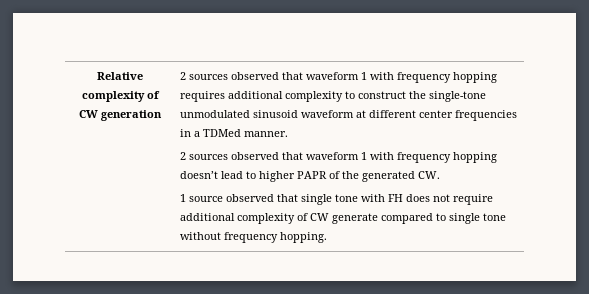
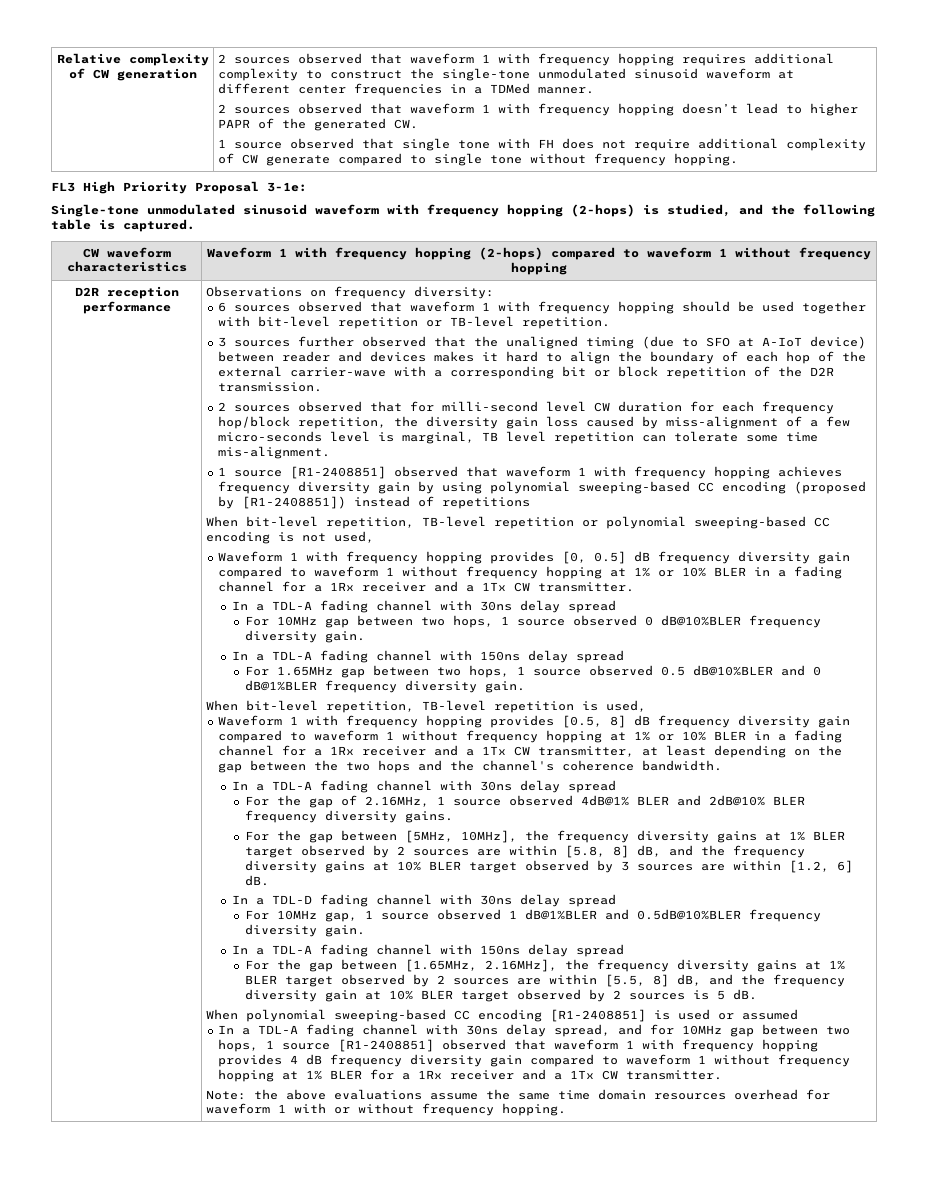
+ FL3 High Priority Proposal 3-1e:
+ Single-tone unmodulated sinusoid waveform with frequency hopping (2-hops) is studied, and the following table is captured.
+ CW waveform characteristics | Waveform 1 with frequency hopping (2-hops) compared to waveform 1 without frequency hopping
+ D2R reception performance | Observations on frequency diversity:
+ 6 sources observed that waveform 1 with frequency hopping should be used together with bit-level repetition or TB-level repetition.
+ 3 sources further observed that the unaligned timing (due to SFO at A-IoT device) between reader and devices makes it hard to align the boundary of each hop of the external carrier-wave with a corresponding bit or block repetition of the D2R transmission.
+ 2 sources observed that for milli-second level CW duration for each frequency hop/block repetition, the diversity gain loss caused by miss-alignment of a few micro-seconds level is marginal, TB level repetition can tolerate some time mis-alignment.
+ 1 source [R1-2408851] observed that waveform 1 with frequency hopping achieves frequency diversity gain by using polynomial sweeping-based CC encoding (proposed by [R1-2408851]) instead of repetitions
+ When bit-level repetition, TB-level repetition or polynomial sweeping-based CC encoding is not used,
+ Waveform 1 with frequency hopping provides [0, 0.5] dB frequency diversity gain compared to waveform 1 without frequency hopping at 1% or 10% BLER in a fading channel for a 1Rx receiver and a 1Tx CW transmitter.
+ In a TDL-A fading channel with 30ns delay spread
+ For 10MHz gap between two hops, 1 source observed 0 dB@10%BLER frequency diversity gain.
+ In a TDL-A fading channel with 150ns delay spread
+ For 1.65MHz gap between two hops, 1 source observed 0.5 dB@10%BLER and 0 dB@1%BLER frequency diversity gain.
+ When bit-level repetition, TB-level repetition is used,
+ Waveform 1 with frequency hopping provides [0.5, 8] dB frequency diversity gain compared to waveform 1 without frequency hopping at 1% or 10% BLER in a fading channel for a 1Rx receiver and a 1Tx CW transmitter, at least depending on the gap between the two hops and the channel's coherence bandwidth.
+ In a TDL-A fading channel with 30ns delay spread
+ For the gap of 2.16MHz, 1 source observed 4dB@1% BLER and 2dB@10% BLER frequency diversity gains.
+ For the gap between [5MHz, 10MHz], the frequency diversity gains at 1% BLER target observed by 2 sources are within [5.8, 8] dB, and the frequency diversity gains at 10% BLER target observed by 3 sources are within [1.2, 6] dB.
+ In a TDL-D fading channel with 30ns delay spread
+ For 10MHz gap, 1 source observed 1 dB@1%BLER and 0.5dB@10%BLER frequency diversity gain.
+ In a TDL-A fading channel with 150ns delay spread
+ For the gap between [1.65MHz, 2.16MHz], the frequency diversity gains at 1% BLER target observed by 2 sources are within [5.5, 8] dB, and the frequency diversity gain at 10% BLER target observed by 2 sources is 5 dB.
+ When polynomial sweeping-based CC encoding [R1-2408851] is used or assumed
+ In a TDL-A fading channel with 30ns delay spread, and for 10MHz gap between two hops, 1 source [R1-2408851] observed that waveform 1 with frequency hopping provides 4 dB frequency diversity gain compared to waveform 1 without frequency hopping at 1% BLER for a 1Rx receiver and a 1Tx CW transmitter.
+ Note: the above evaluations assume the same time domain resources overhead for waveform 1 with or without frequency hopping.

